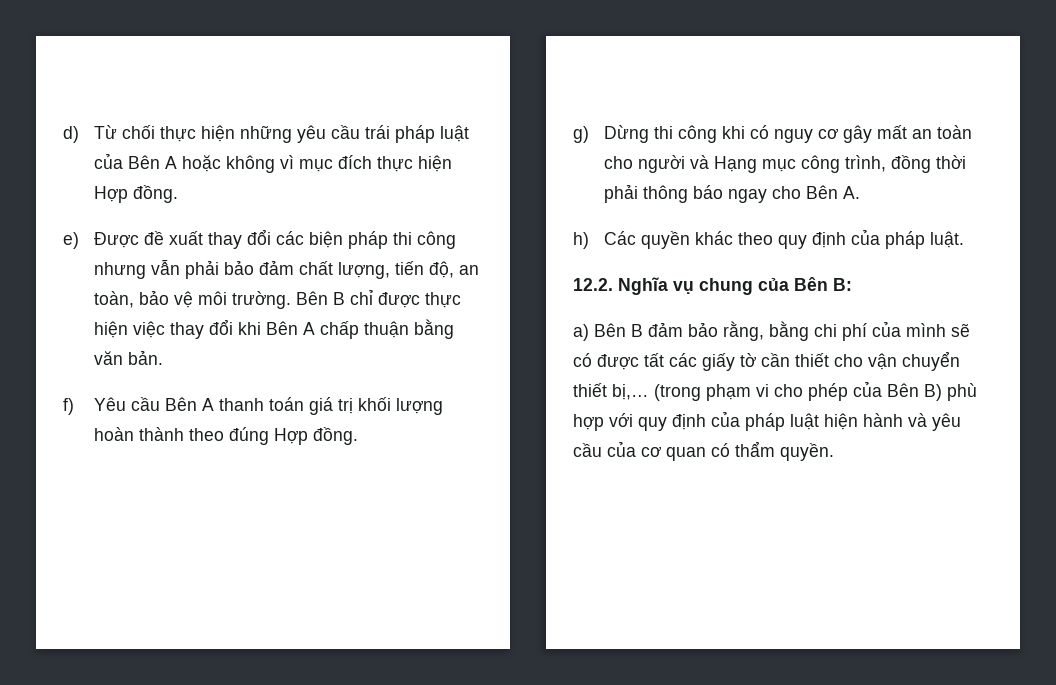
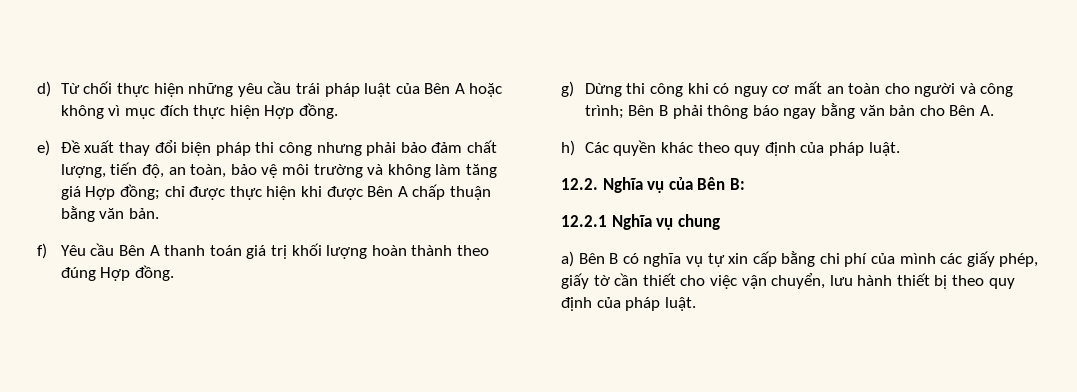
- e) Được đề xuất thay đổi các biện pháp thi công nhưng vẫn phải bảo đảm chất lượng, tiến độ, an toàn, bảo vệ môi trường. Bên B chỉ được thực hiện việc thay đổi khi Bên A chấp thuận bằng văn bản.
+ e) Đề xuất thay đổi biện pháp thi công nhưng phải bảo đảm chất lượng, tiến độ, an toàn, bảo vệ môi trường và không làm tăng giá Hợp đồng; chỉ được thực hiện khi được Bên A chấp thuận bằng văn bản.
- g) Dừng thi công khi có nguy cơ gây mất an toàn cho người và Hạng mục công trình, đồng thời phải thông báo ngay cho Bên A.
+ g) Dừng thi công khi có nguy cơ mất an toàn cho người và công trình; Bên B phải thông báo ngay bằng văn bản cho Bên A.
- 12.2. Nghĩa vụ chung của Bên B:
+ 12.2. Nghĩa vụ của Bên B:
+ 12.2.1 Nghĩa vụ chung
- a) Bên B đảm bảo rằng, bằng chi phí của mình sẽ có được tất các giấy tờ cần thiết cho vận chuyển thiết bị,… (trong phạm vi cho phép của Bên B) phù hợp với quy định của pháp luật hiện hành và yêu cầu của cơ quan có thẩm quyền.
+ a) Bên B có nghĩa vụ tự xin cấp bằng chi phí của mình các giấy phép, giấy tờ cần thiết cho việc vận chuyển, lưu hành thiết bị theo quy định của pháp luật.

